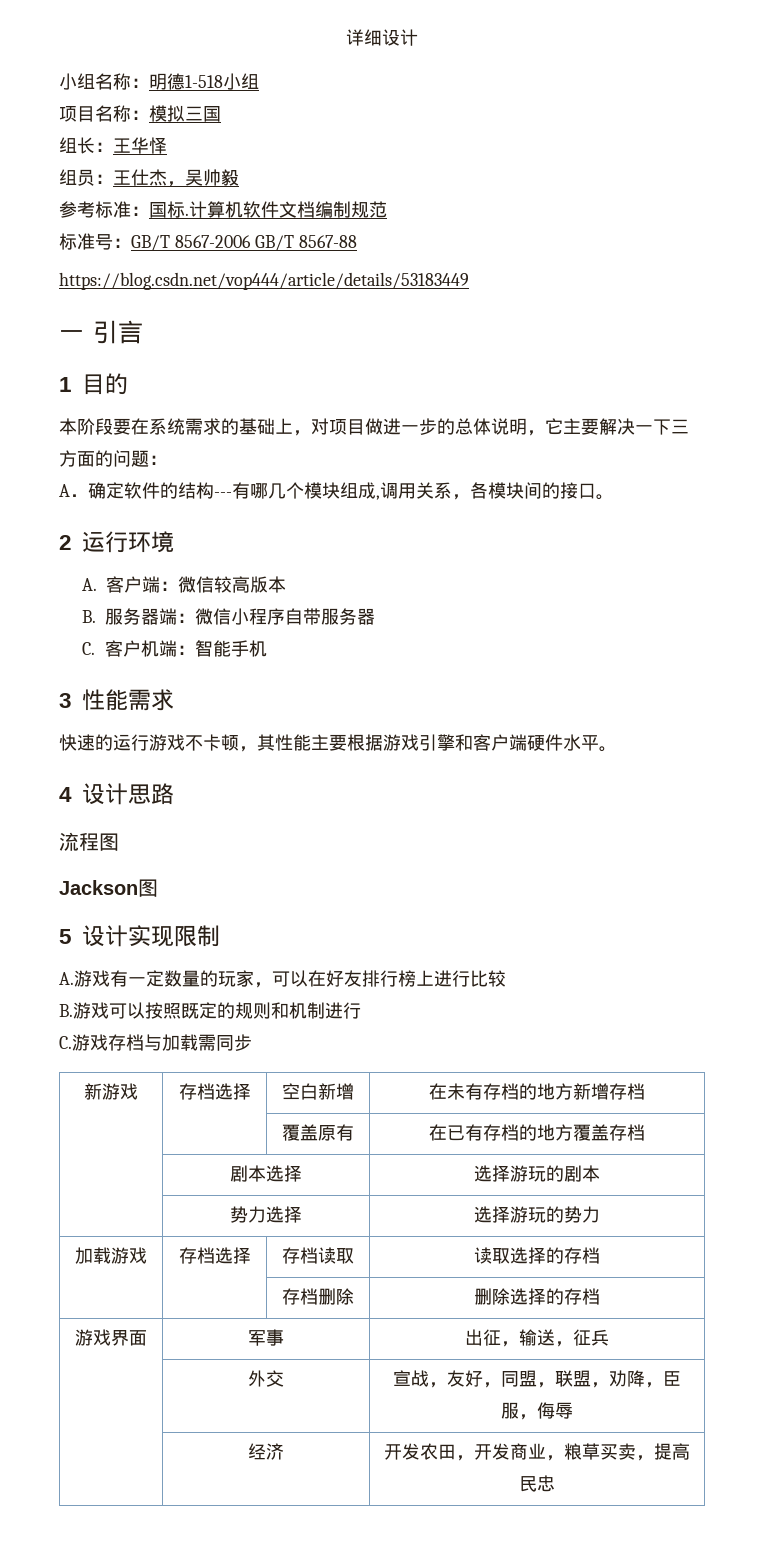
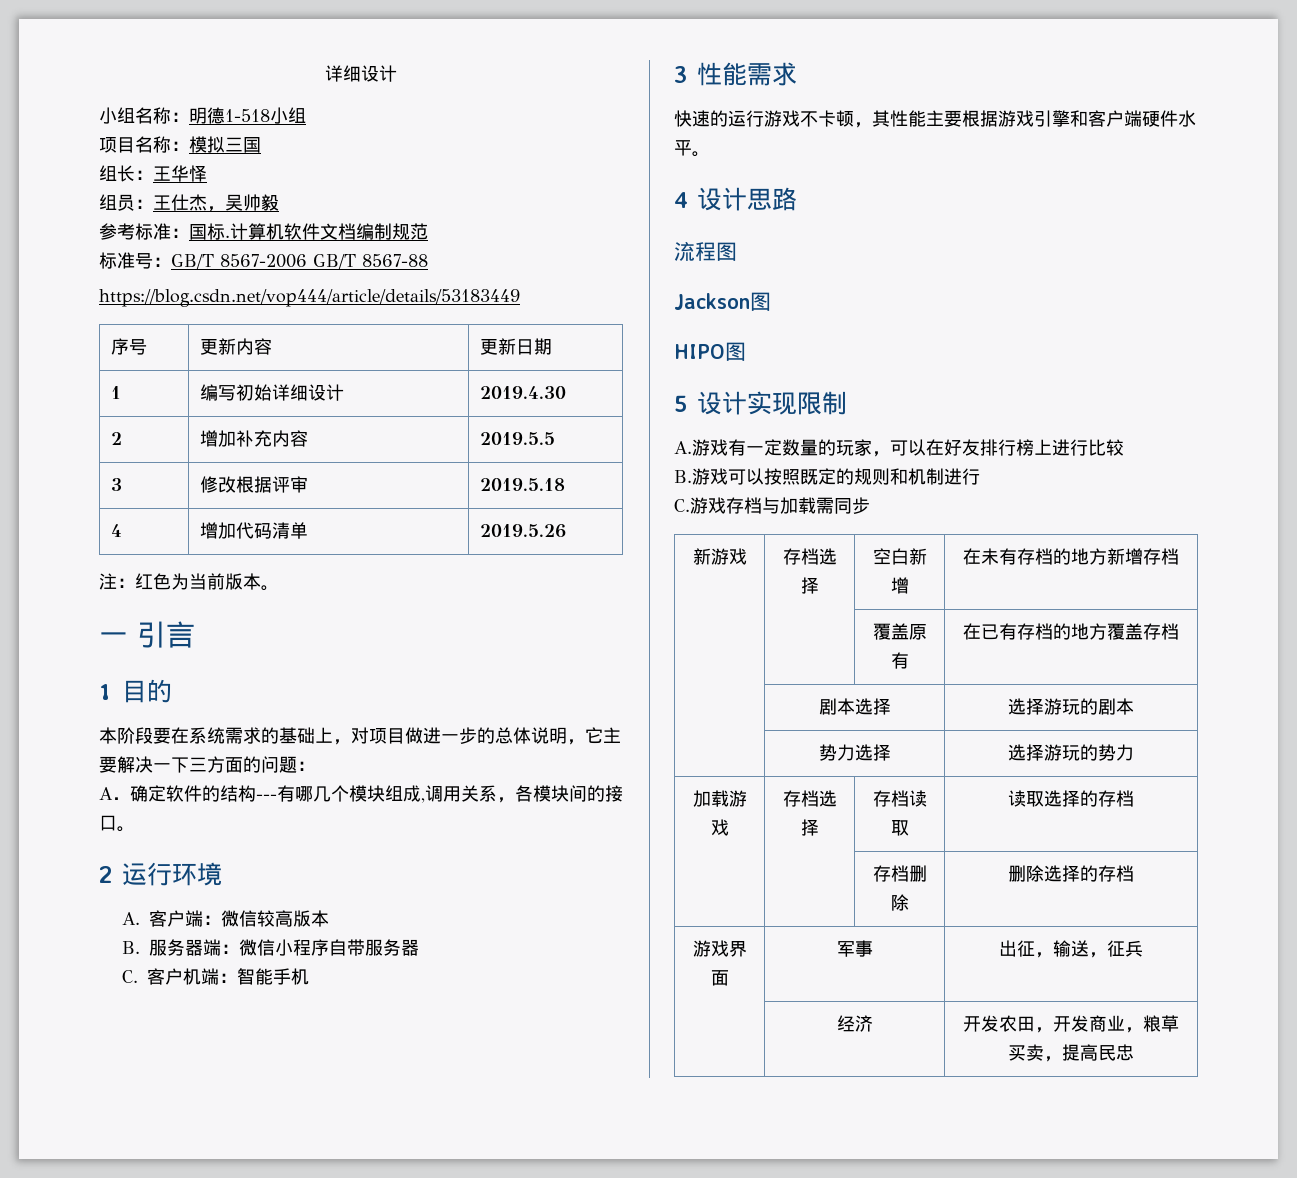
+ 序号 | 更新内容 | 更新日期
+ 1 | 编写初始详细设计 | 2019.4.30
+ 2 | 增加补充内容 | 2019.5.5
+ 3 | 修改根据评审 | 2019.5.18
+ 4 | 增加代码清单 | 2019.5.26
+ 注：红色为当前版本。
+ HIPO图
- | 外交 | 宣战，友好，同盟，联盟，劝降，臣服，侮辱

